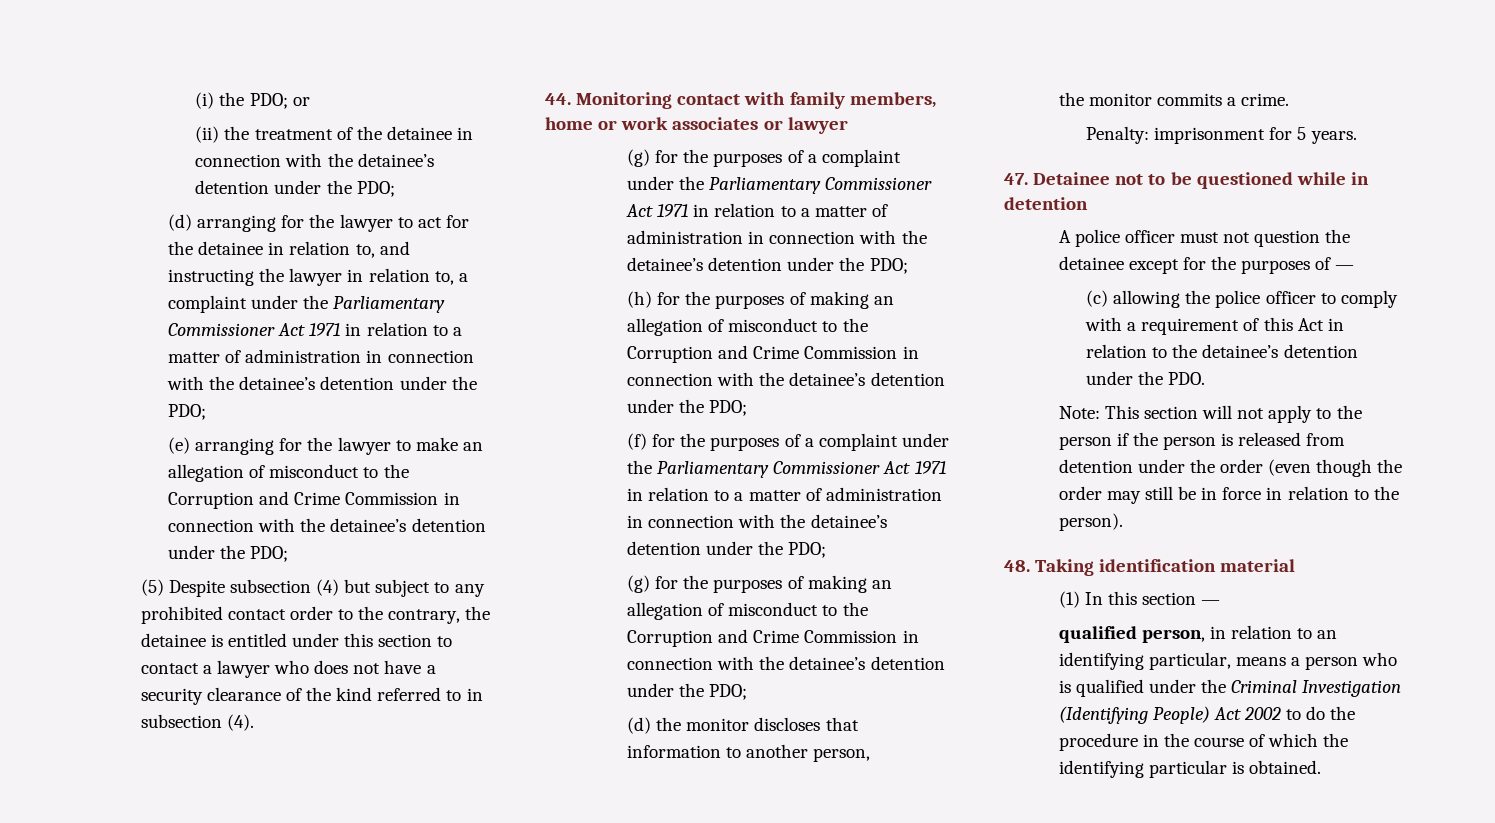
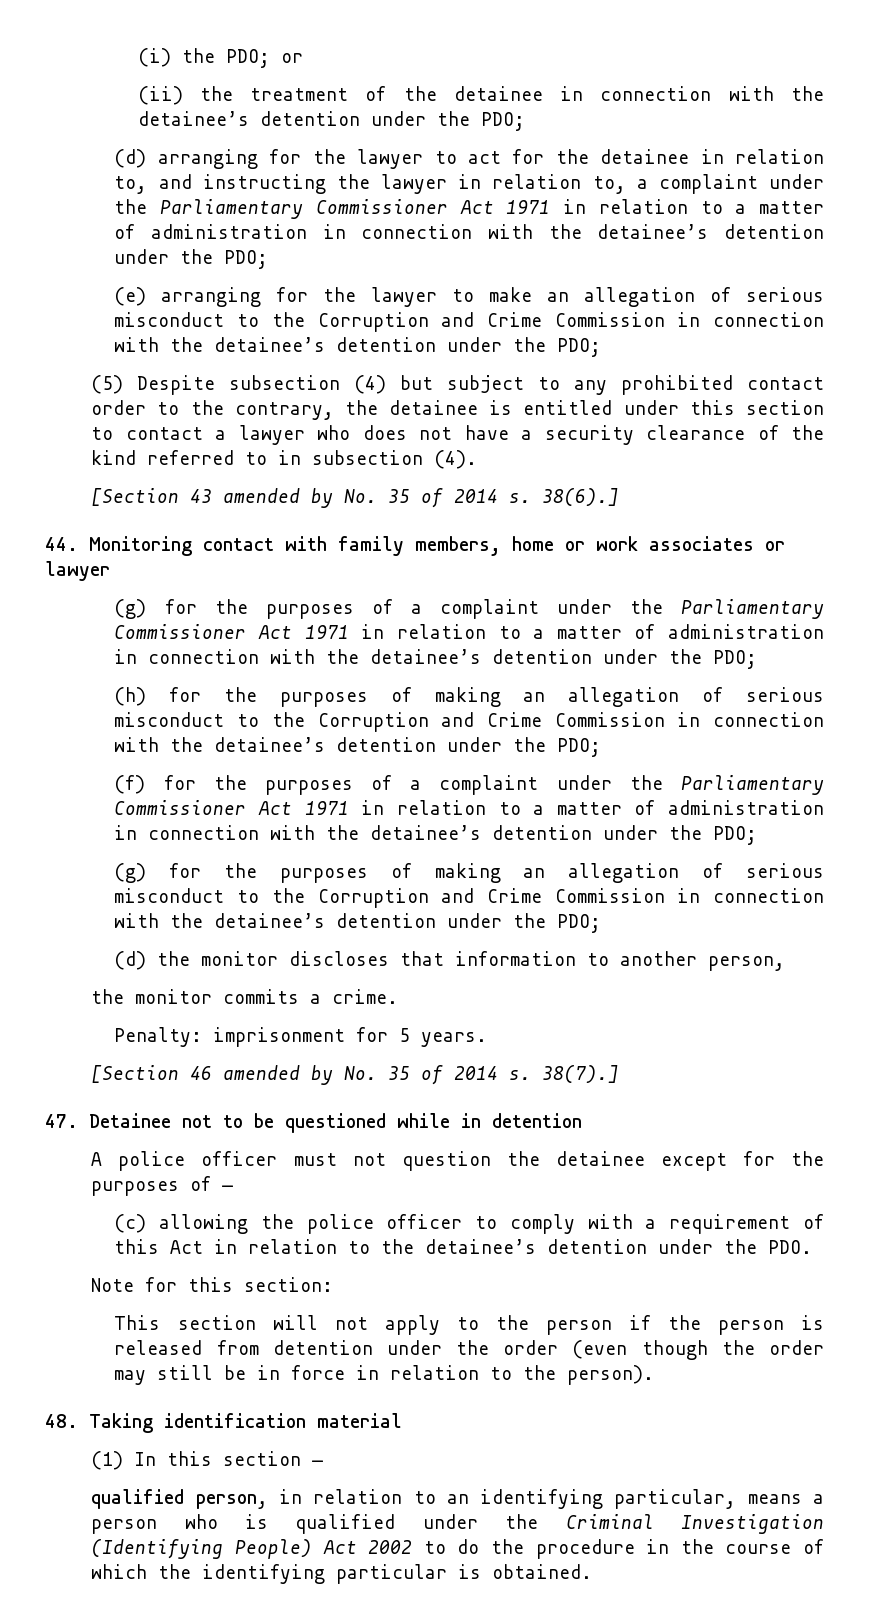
- (e) arranging for the lawyer to make an allegation of misconduct to the Corruption and Crime Commission in connection with the detainee’s detention under the PDO;
+ (e) arranging for the lawyer to make an allegation of serious misconduct to the Corruption and Crime Commission in connection with the detainee’s detention under the PDO;
+ [Section 43 amended by No. 35 of 2014 s. 38(6).]
- (h) for the purposes of making an allegation of misconduct to the Corruption and Crime Commission in connection with the detainee’s detention under the PDO;
+ (h) for the purposes of making an allegation of serious misconduct to the Corruption and Crime Commission in connection with the detainee’s detention under the PDO;
- (g) for the purposes of making an allegation of misconduct to the Corruption and Crime Commission in connection with the detainee’s detention under the PDO;
+ (g) for the purposes of making an allegation of serious misconduct to the Corruption and Crime Commission in connection with the detainee’s detention under the PDO;
+ [Section 46 amended by No. 35 of 2014 s. 38(7).]
- Note: This section will not apply to the person if the person is released from detention under the order (even though the order may still be in force in relation to the person).
+ Note for this section:
+ This section will not apply to the person if the person is released from detention under the order (even though the order may still be in force in relation to the person).

